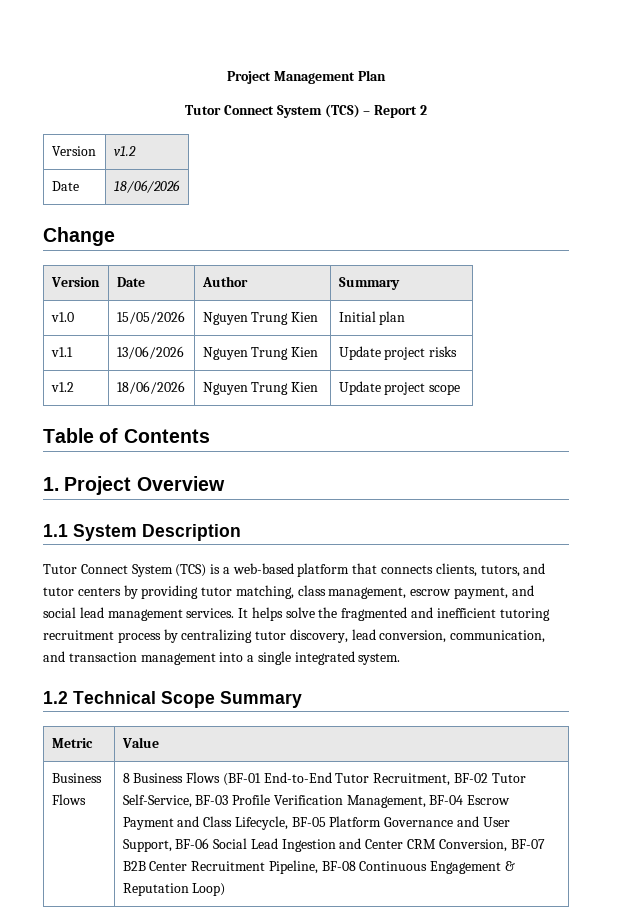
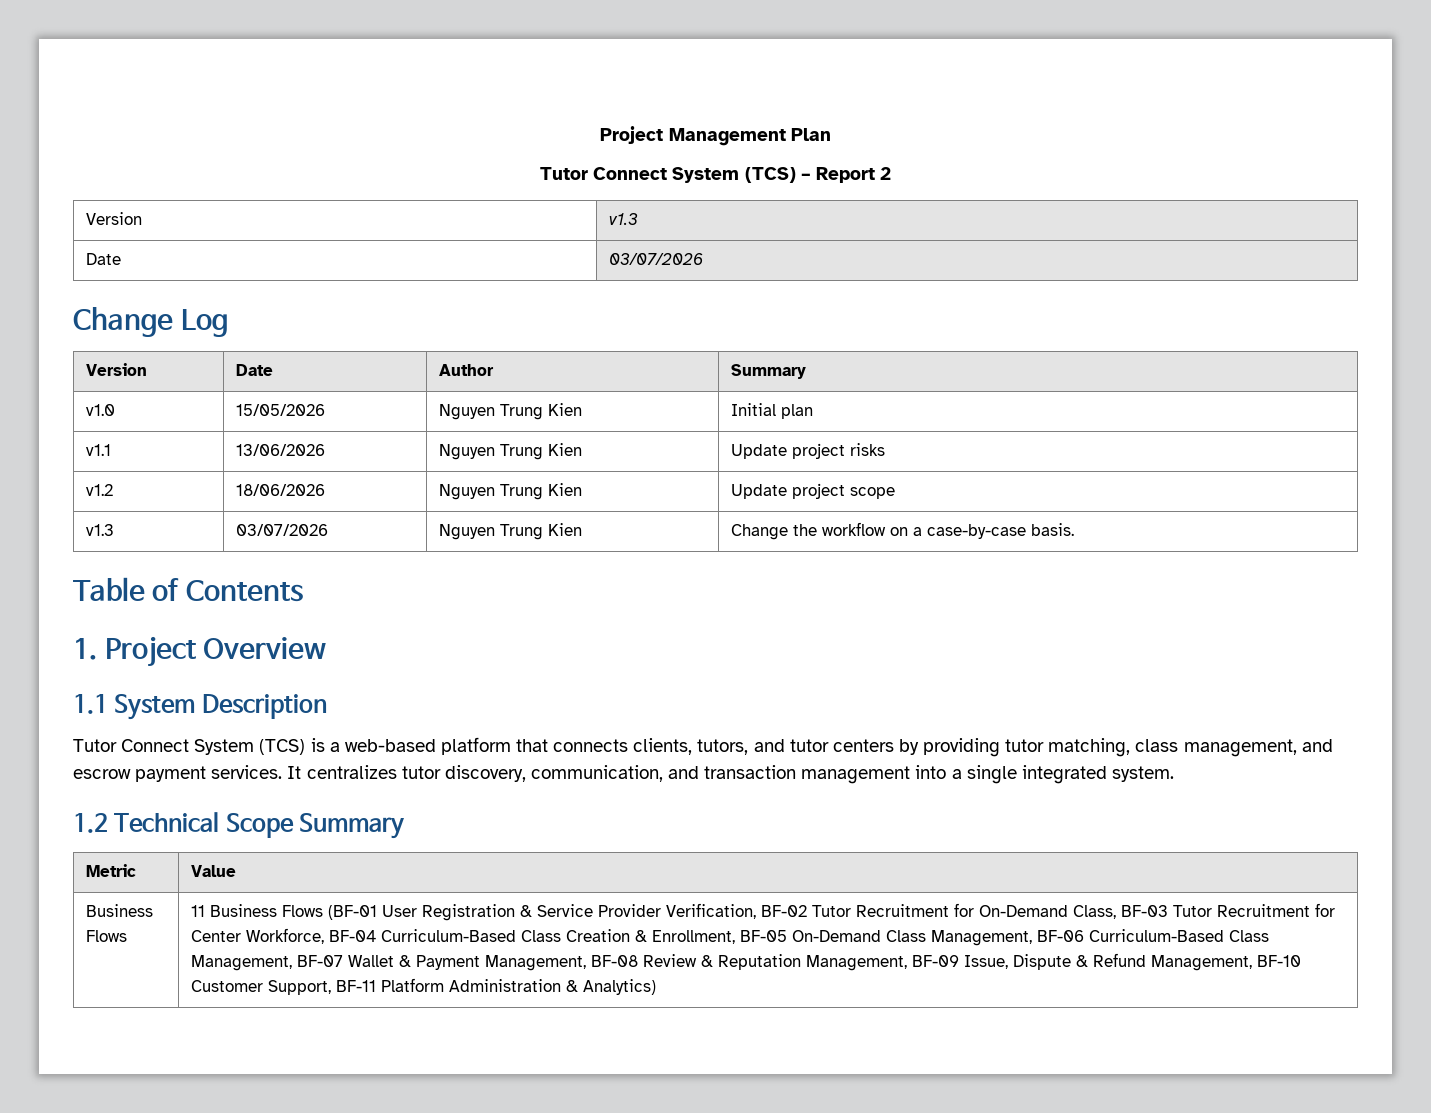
- Version | v1.2
- Date | 18/06/2026
- Change
+ Version | v1.3
+ Date | 03/07/2026
+ Change Log
+ v1.3 | 03/07/2026 | Nguyen Trung Kien | Change the workflow on a case-by-case basis.
- Tutor Connect System (TCS) is a web-based platform that connects clients, tutors, and tutor centers by providing tutor matching, class management, escrow payment, and social lead management services. It helps solve the fragmented and inefficient tutoring recruitment process by centralizing tutor discovery, lead conversion, communication, and transaction management into a single integrated system.
+ Tutor Connect System (TCS) is a web-based platform that connects clients, tutors, and tutor centers by providing tutor matching, class management, and escrow payment services. It centralizes tutor discovery, communication, and transaction management into a single integrated system.
- 8 Business Flows (BF-01 End-to-End Tutor Recruitment, BF-02 Tutor Self-Service, BF-03 Profile Verification Management, BF-04 Escrow Payment and Class Lifecycle, BF-05 Platform Governance and User Support, BF-06 Social Lead Ingestion and Center CRM Conversion, BF-07 B2B Center Recruitment Pipeline, BF-08 Continuous Engagement & Reputation Loop)
+ 11 Business Flows (BF-01 User Registration & Service Provider Verification, BF-02 Tutor Recruitment for On-Demand Class, BF-03 Tutor Recruitment for Center Workforce, BF-04 Curriculum-Based Class Creation & Enrollment, BF-05 On-Demand Class Management, BF-06 Curriculum-Based Class Management, BF-07 Wallet & Payment Management, BF-08 Review & Reputation Management, BF-09 Issue, Dispute & Refund Management, BF-10 Customer Support, BF-11 Platform Administration & Analytics)

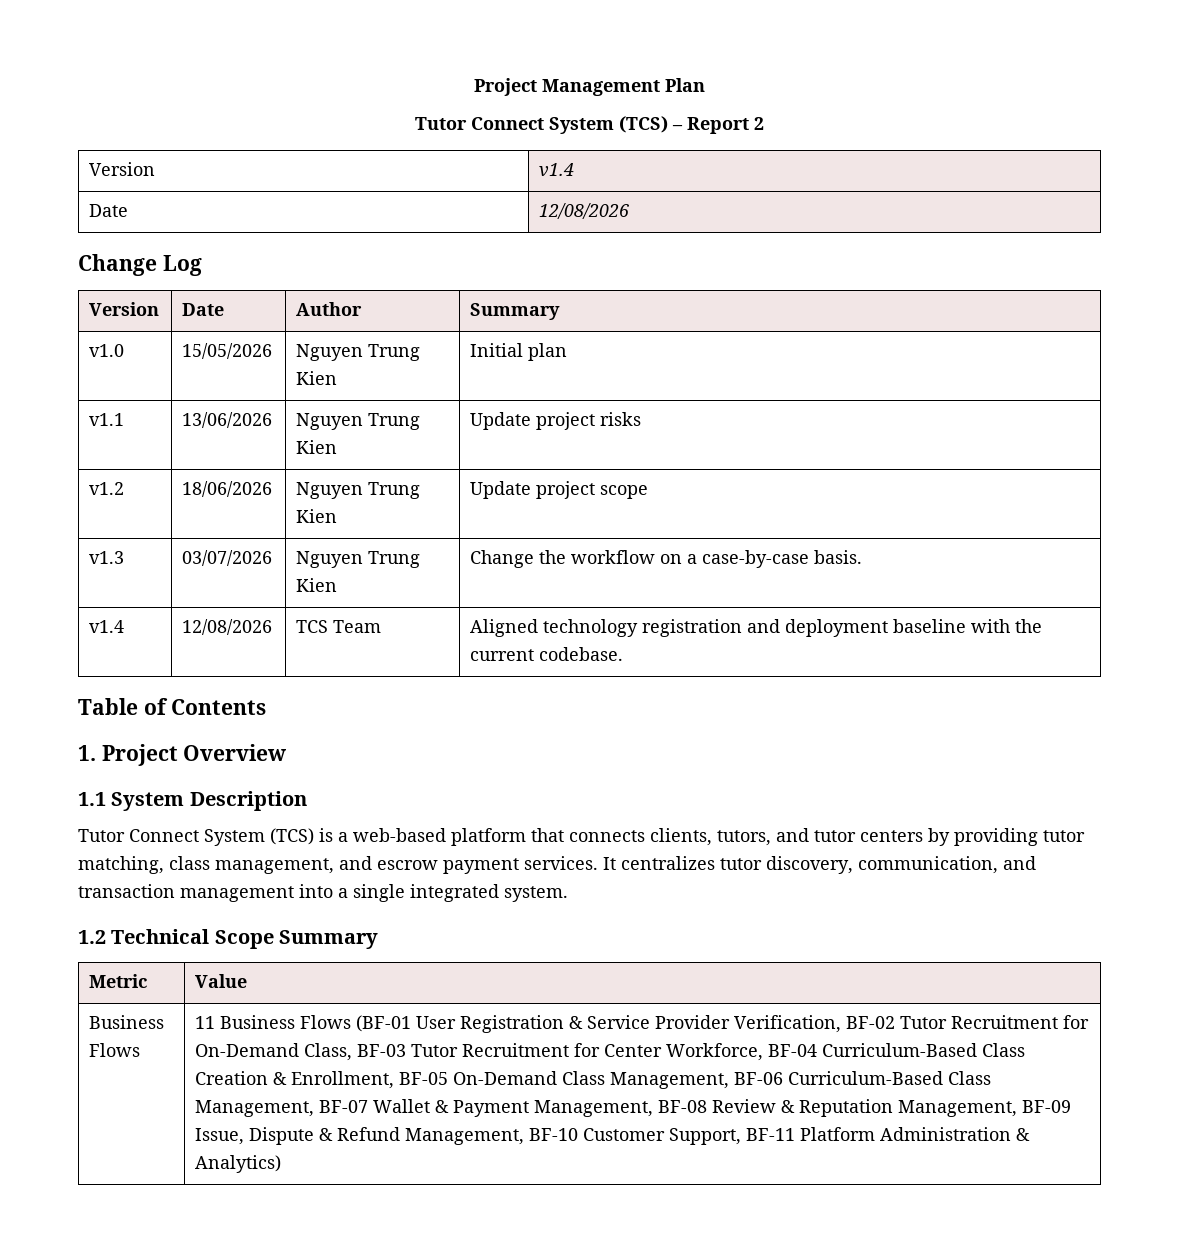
- Version | v1.3
- Date | 03/07/2026
+ Version | v1.4
+ Date | 12/08/2026
+ v1.4 | 12/08/2026 | TCS Team | Aligned technology registration and deployment baseline with the current codebase.

